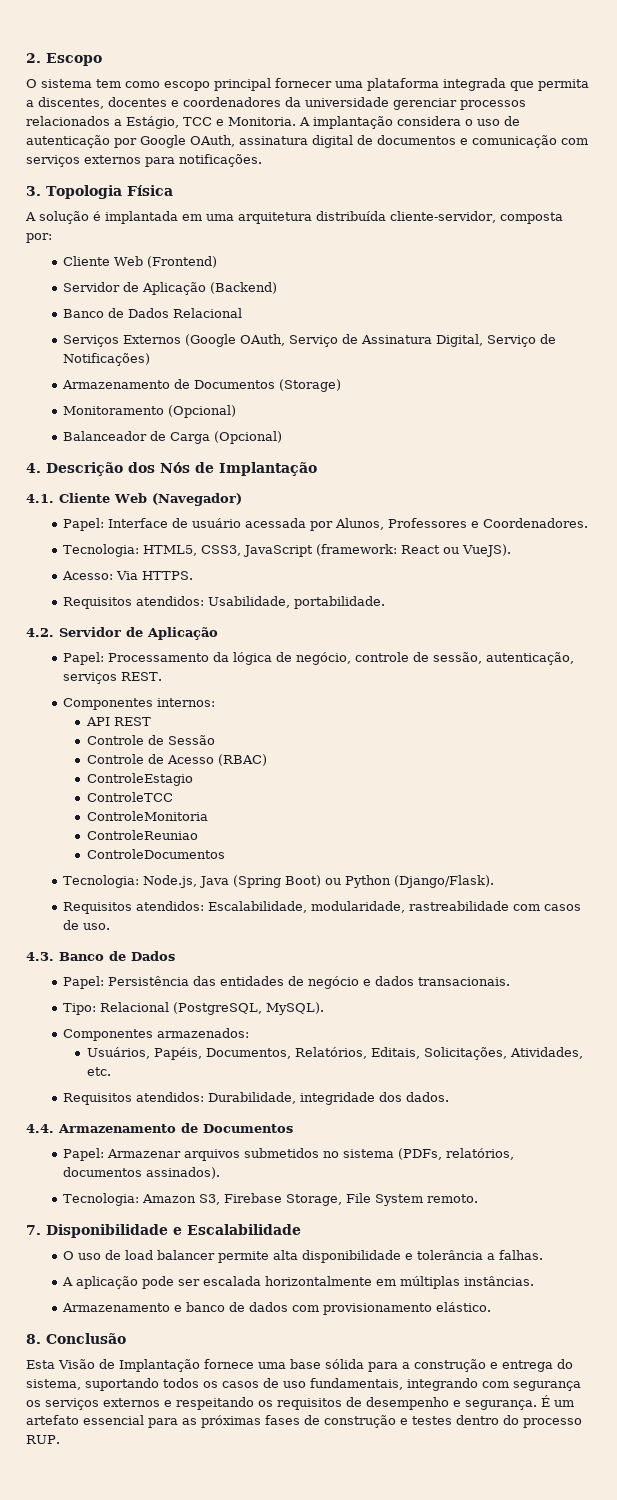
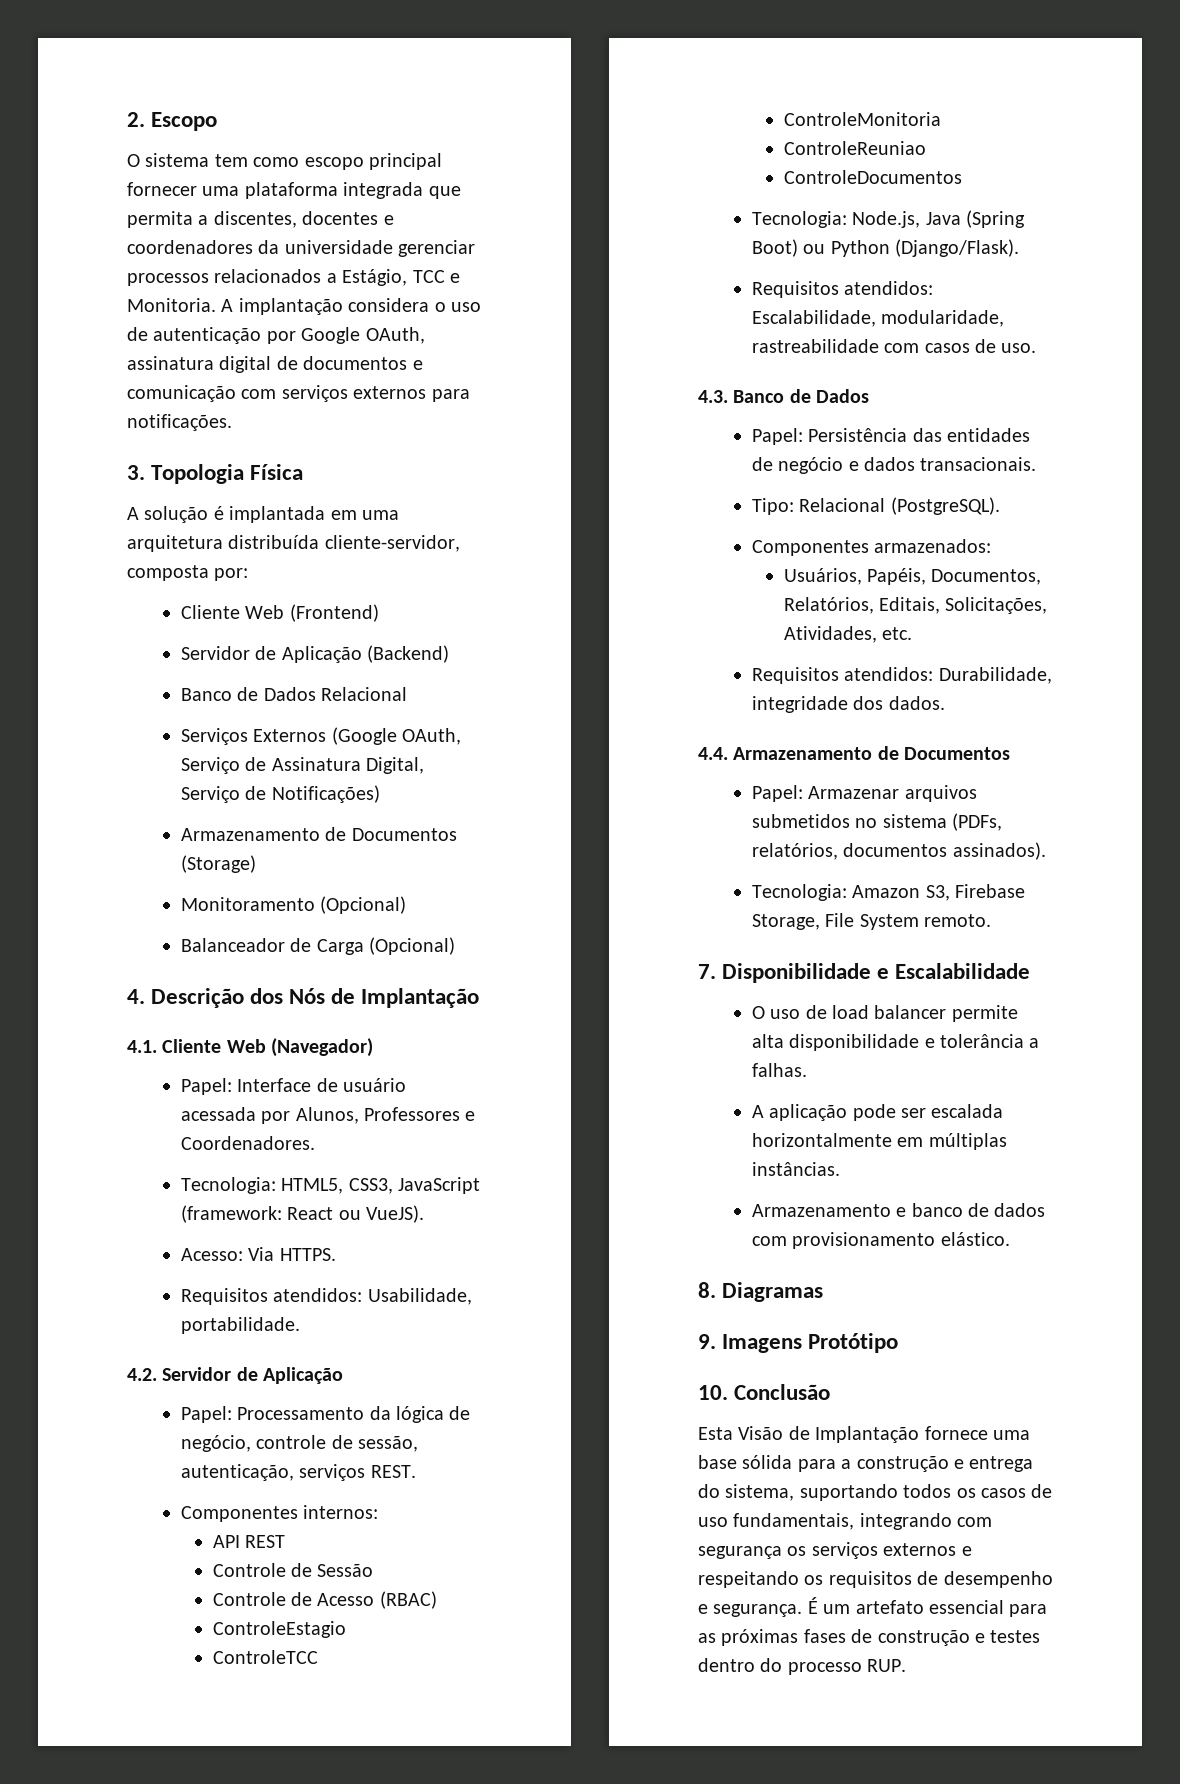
- Tipo: Relacional (PostgreSQL, MySQL).
+ Tipo: Relacional (PostgreSQL).
- 8. Conclusão
+ 8. Diagramas
+ 9. Imagens Protótipo
+ 10. Conclusão

